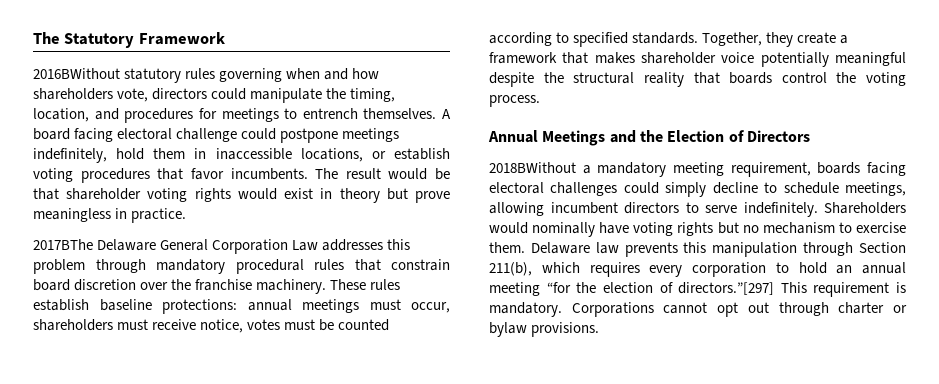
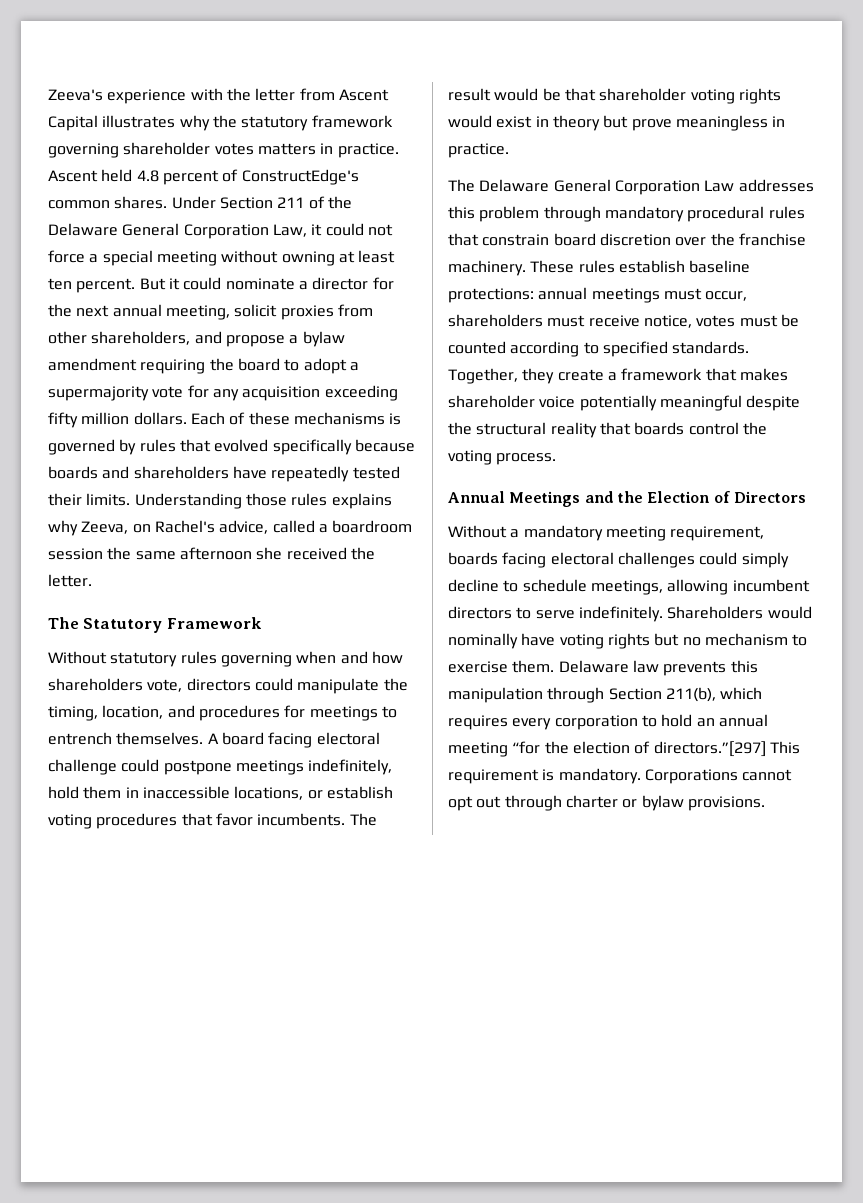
+ Zeeva's experience with the letter from Ascent Capital illustrates why the statutory framework governing shareholder votes matters in practice. Ascent held 4.8 percent of ConstructEdge's common shares. Under Section 211 of the Delaware General Corporation Law, it could not force a special meeting without owning at least ten percent. But it could nominate a director for the next annual meeting, solicit proxies from other shareholders, and propose a bylaw amendment requiring the board to adopt a supermajority vote for any acquisition exceeding fifty million dollars. Each of these mechanisms is governed by rules that evolved specifically because boards and shareholders have repeatedly tested their limits. Understanding those rules explains why Zeeva, on Rachel's advice, called a boardroom session the same afternoon she received the letter.
- 2016BWithout statutory rules governing when and how shareholders vote, directors could manipulate the timing, location, and procedures for meetings to entrench themselves.
+ Without statutory rules governing when and how shareholders vote, directors could manipulate the timing, location, and procedures for meetings to entrench themselves.
- 2017BThe Delaware General Corporation Law addresses this problem through mandatory procedural rules that constrain board discretion over the franchise machinery.
+ The Delaware General Corporation Law addresses this problem through mandatory procedural rules that constrain board discretion over the franchise machinery.
- 2018BWithout a mandatory meeting requirement, boards facing electoral challenges could simply decline to schedule meetings, allowing incumbent directors to serve indefinitely.
+ Without a mandatory meeting requirement, boards facing electoral challenges could simply decline to schedule meetings, allowing incumbent directors to serve indefinitely.

